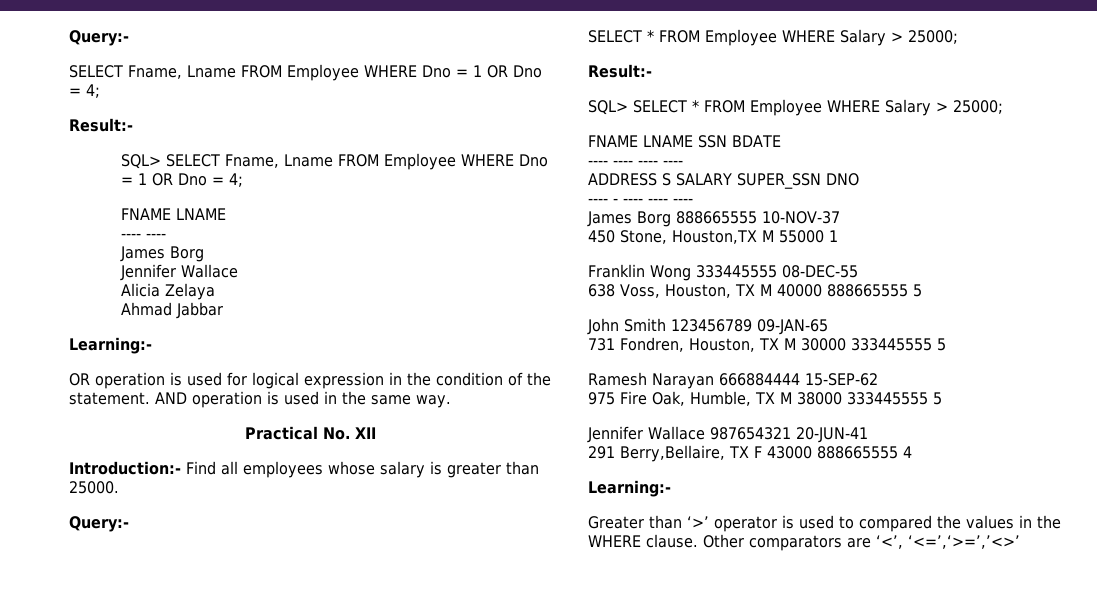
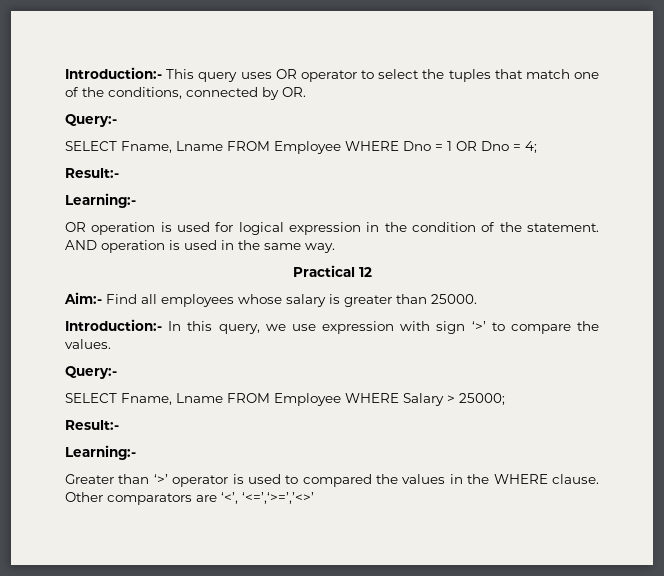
+ Introduction:- This query uses OR operator to select the tuples that match one of the conditions, connected by OR.
- SQL> SELECT Fname, Lname FROM Employee WHERE Dno = 1 OR Dno = 4;
- FNAME LNAME
- ---- ----
- James Borg
- Jennifer Wallace
- Alicia Zelaya
- Ahmad Jabbar
- Practical No. XII
- Introduction:- Find all employees whose salary is greater than 25000.
+ Practical 12
+ Aim:- Find all employees whose salary is greater than 25000.
+ Introduction:- In this query, we use expression with sign ‘>’ to compare the values.
  Query:-
- SELECT * FROM Employee WHERE Salary > 25000;
+ SELECT Fname, Lname FROM Employee WHERE Salary > 25000;
- SQL> SELECT * FROM Employee WHERE Salary > 25000;
- FNAME LNAME SSN BDATE
- ---- ---- ---- ----
- ADDRESS S SALARY SUPER_SSN DNO
- ---- - ---- ---- ----
- James Borg 888665555 10-NOV-37
- 450 Stone, Houston,TX M 55000 1
- Franklin Wong 333445555 08-DEC-55
- 638 Voss, Houston, TX M 40000 888665555 5
- John Smith 123456789 09-JAN-65
- 731 Fondren, Houston, TX M 30000 333445555 5
- Ramesh Narayan 666884444 15-SEP-62
- 975 Fire Oak, Humble, TX M 38000 333445555 5
- Jennifer Wallace 987654321 20-JUN-41
- 291 Berry,Bellaire, TX F 43000 888665555 4

